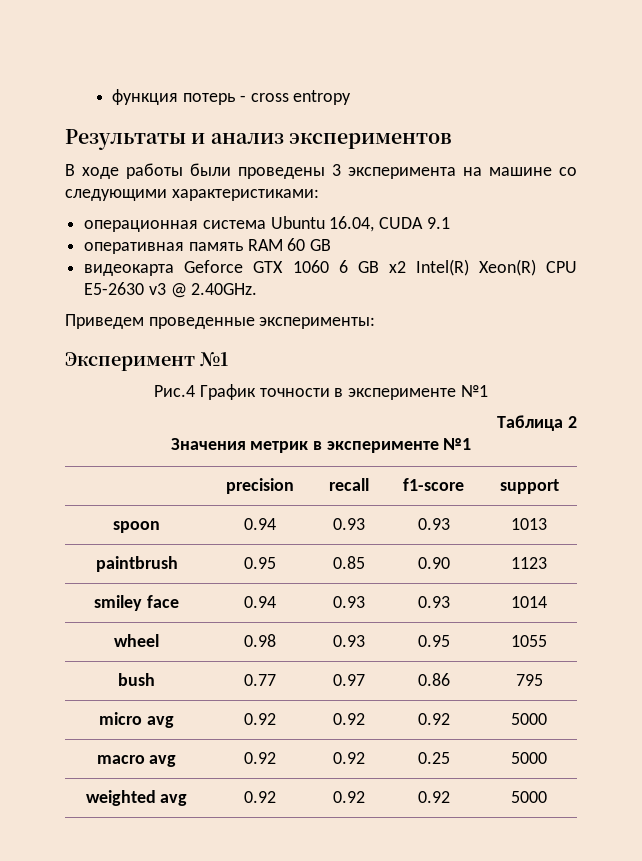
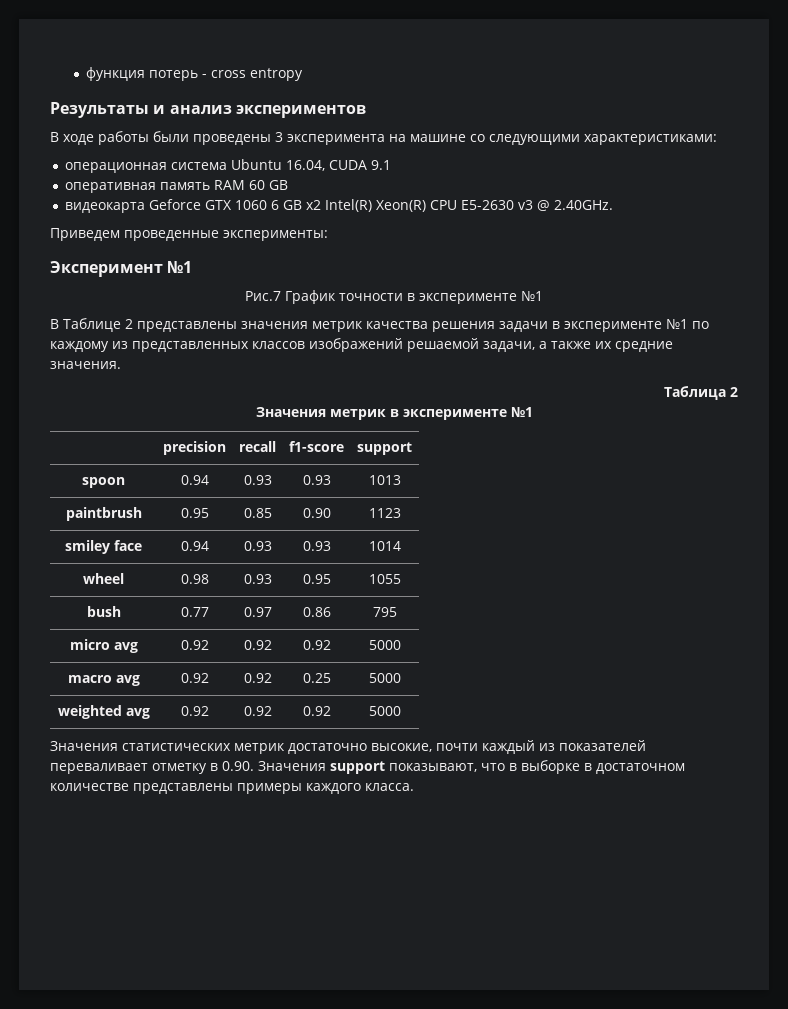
- Рис.4 График точности в эксперименте №1
+ Рис.7 График точности в эксперименте №1
+ В Таблице 2 представлены значения метрик качества решения задачи в эксперименте №1 по каждому из представленных классов изображений решаемой задачи, а также их средние значения.
+ Значения статистических метрик достаточно высокие, почти каждый из показателей переваливает отметку в 0.90. Значения support показывают, что в выборке в достаточном количестве представлены примеры каждого класса.

